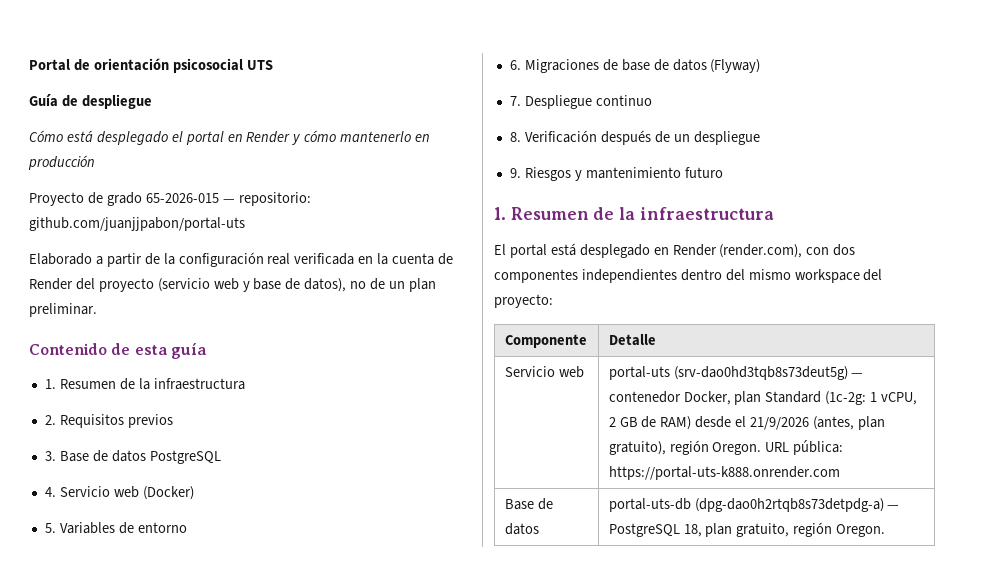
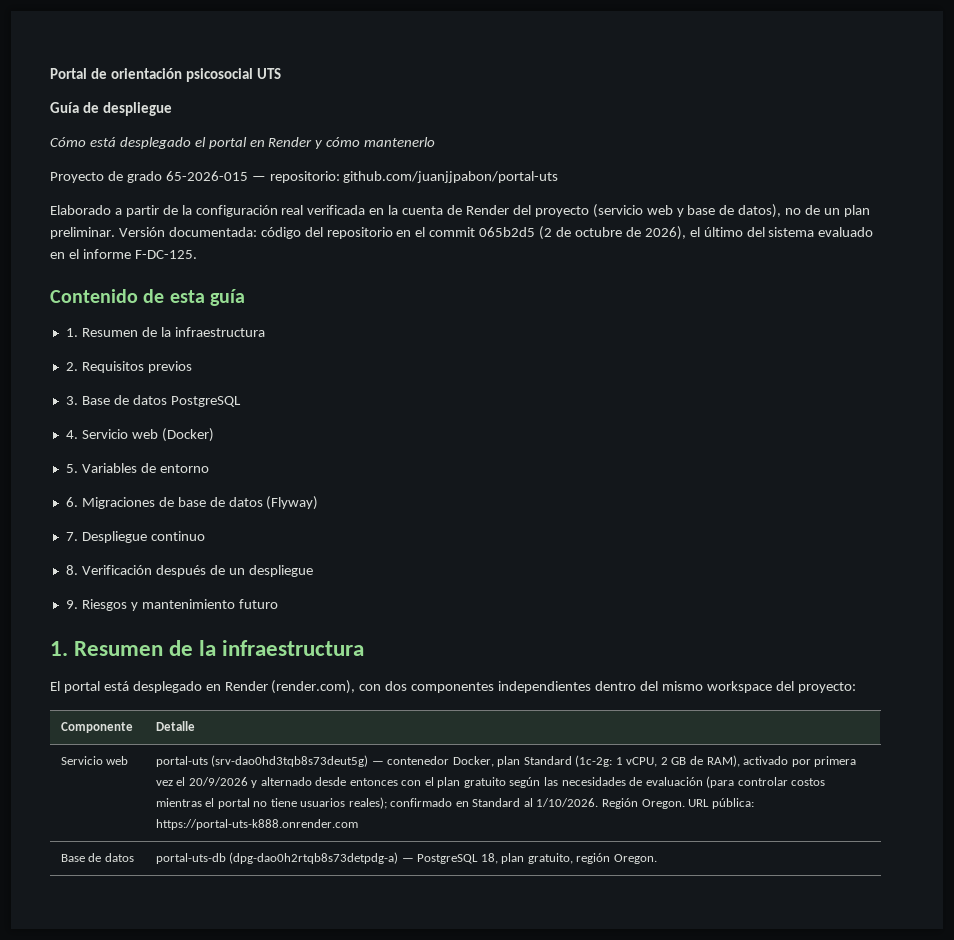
- Cómo está desplegado el portal en Render y cómo mantenerlo en producción
+ Cómo está desplegado el portal en Render y cómo mantenerlo
+ Versión documentada: código del repositorio en el commit 065b2d5 (2 de octubre de 2026), el último del sistema evaluado en el informe F-DC-125.
- portal-uts (srv-dao0hd3tqb8s73deut5g) — contenedor Docker, plan Standard (1c-2g: 1 vCPU, 2 GB de RAM) desde el 21/9/2026 (antes, plan gratuito), región Oregon.
+ portal-uts (srv-dao0hd3tqb8s73deut5g) — contenedor Docker, plan Standard (1c-2g: 1 vCPU, 2 GB de RAM), activado por primera vez el 20/9/2026 y alternado desde entonces con el plan gratuito según las necesidades de evaluación (para controlar costos mientras el portal no tiene usuarios reales); confirmado en Standard al 1/10/2026. Región Oregon.

